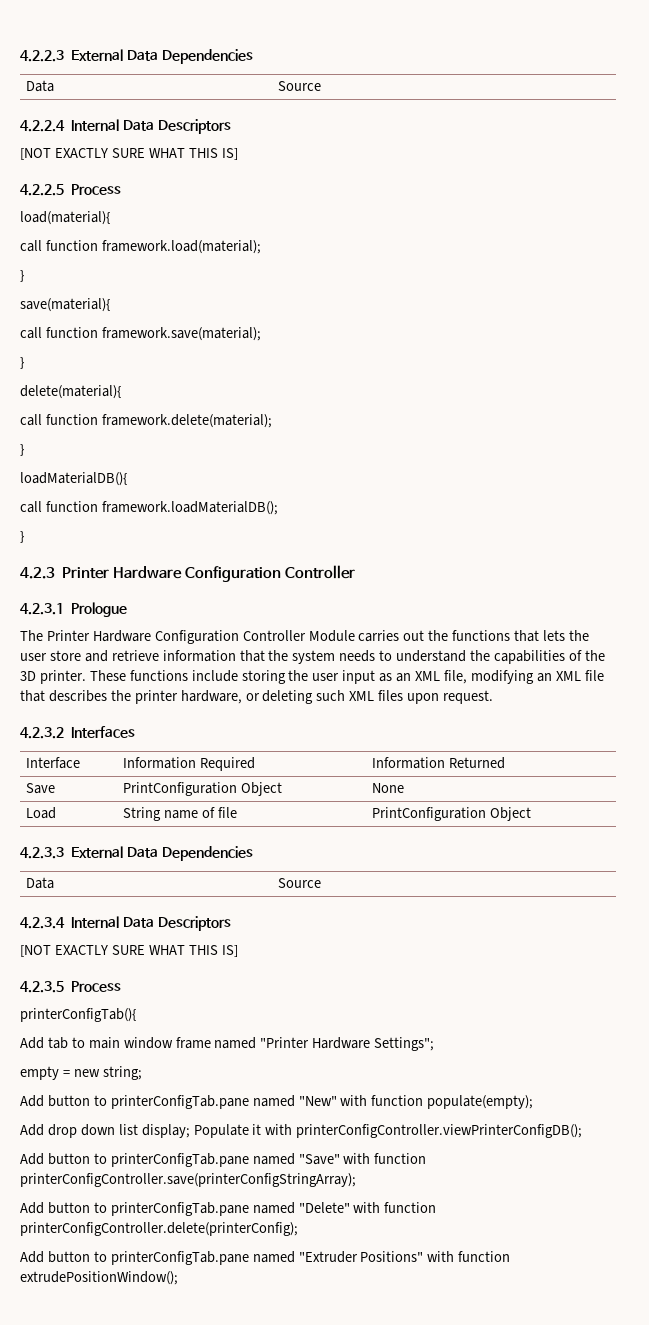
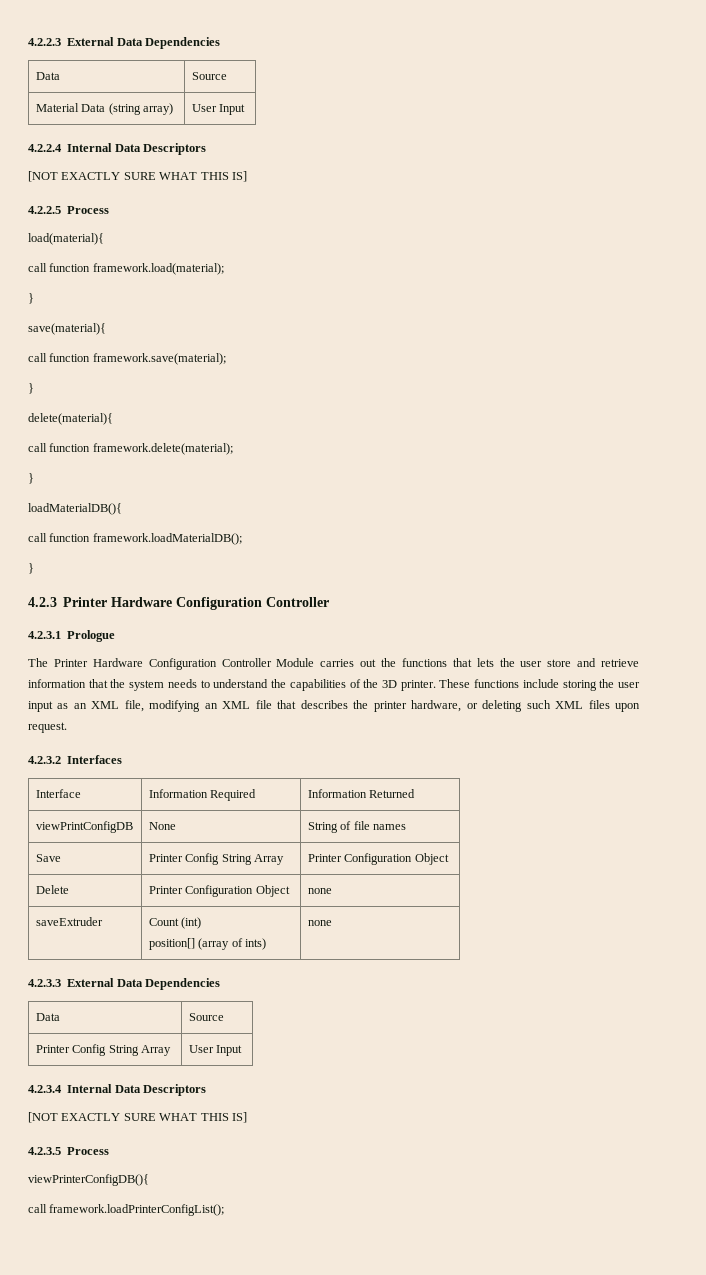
+ Material Data (string array) | User Input
- Save | PrintConfiguration Object | None
- Load | String name of file | PrintConfiguration Object
+ viewPrintConfigDB | None | String of file names
+ Save | Printer Config String Array | Printer Configuration Object
+ Delete | Printer Configuration Object | none
+ saveExtruder | Count (int)
+ position[] (array of ints) | none
+ Printer Config String Array | User Input
- printerConfigTab(){
- Add tab to main window frame named "Printer Hardware Settings";
- empty = new string;
- Add button to printerConfigTab.pane named "New" with function populate(empty);
- Add drop down list display; Populate it with printerConfigController.viewPrinterConfigDB();
- Add button to printerConfigTab.pane named "Save" with function printerConfigController.save(printerConfigStringArray);
- Add button to printerConfigTab.pane named "Delete" with function printerConfigController.delete(printerConfig);
- Add button to printerConfigTab.pane named "Extruder Positions" with function extrudePositionWindow();
+ viewPrinterConfigDB(){
+ call framework.loadPrinterConfigList();

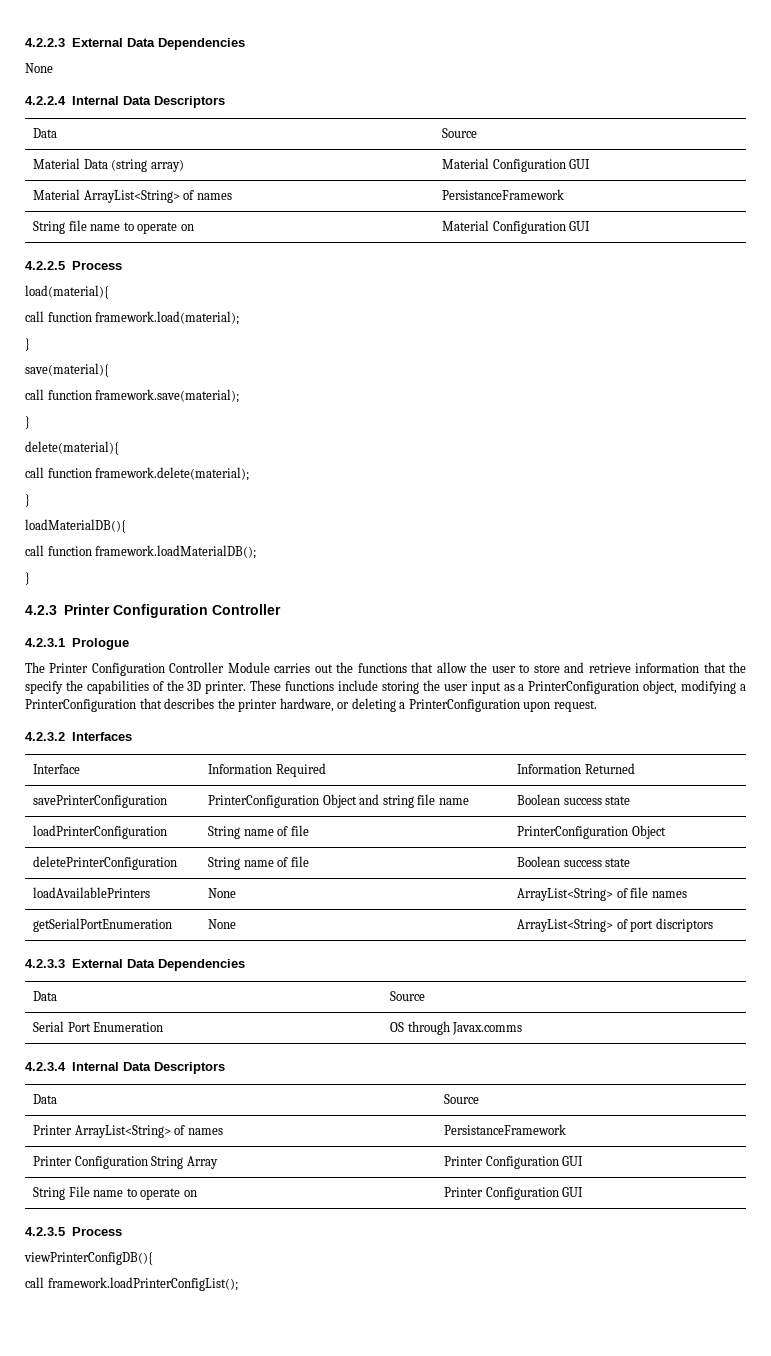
  4.2.2.3 External Data Dependencies
+ None
+ 4.2.2.4 Internal Data Descriptors
- Material Data (string array) | User Input
- 4.2.2.4 Internal Data Descriptors
- [NOT EXACTLY SURE WHAT THIS IS]
+ Material Data (string array) | Material Configuration GUI
+ Material ArrayList<String> of names | PersistanceFramework
+ String file name to operate on | Material Configuration GUI
- 4.2.3 Printer Hardware Configuration Controller
+ 4.2.3 Printer Configuration Controller
- The Printer Hardware Configuration Controller Module carries out the functions that lets the user store and retrieve information that the system needs to understand the capabilities of the 3D printer.
+ The Printer Configuration Controller Module carries out the functions that allow the user to store and retrieve information that the specify the capabilities of the 3D printer.
- These functions include storing the user input as an XML file, modifying an XML file that describes the printer hardware, or deleting such XML files upon request.
+ These functions include storing the user input as a PrinterConfiguration object, modifying a PrinterConfiguration that describes the printer hardware, or deleting a PrinterConfiguration upon request.
- viewPrintConfigDB | None | String of file names
+ savePrinterConfiguration | PrinterConfiguration Object and string file name | Boolean success state
+ loadPrinterConfiguration | String name of file | PrinterConfiguration Object
+ deletePrinterConfiguration | String name of file | Boolean success state
+ loadAvailablePrinters | None | ArrayList<String> of file names
- Save | Printer Config String Array | Printer Configuration Object
- Delete | Printer Configuration Object | none
- saveExtruder | Count (int)
- position[] (array of ints) | none
+ getSerialPortEnumeration | None | ArrayList<String> of port discriptors
- Printer Config String Array | User Input
+ Serial Port Enumeration | OS through Javax.comms
  4.2.3.4 Internal Data Descriptors
- [NOT EXACTLY SURE WHAT THIS IS]
+ Data | Source
+ Printer ArrayList<String> of names | PersistanceFramework
+ Printer Configuration String Array | Printer Configuration GUI
+ String File name to operate on | Printer Configuration GUI

